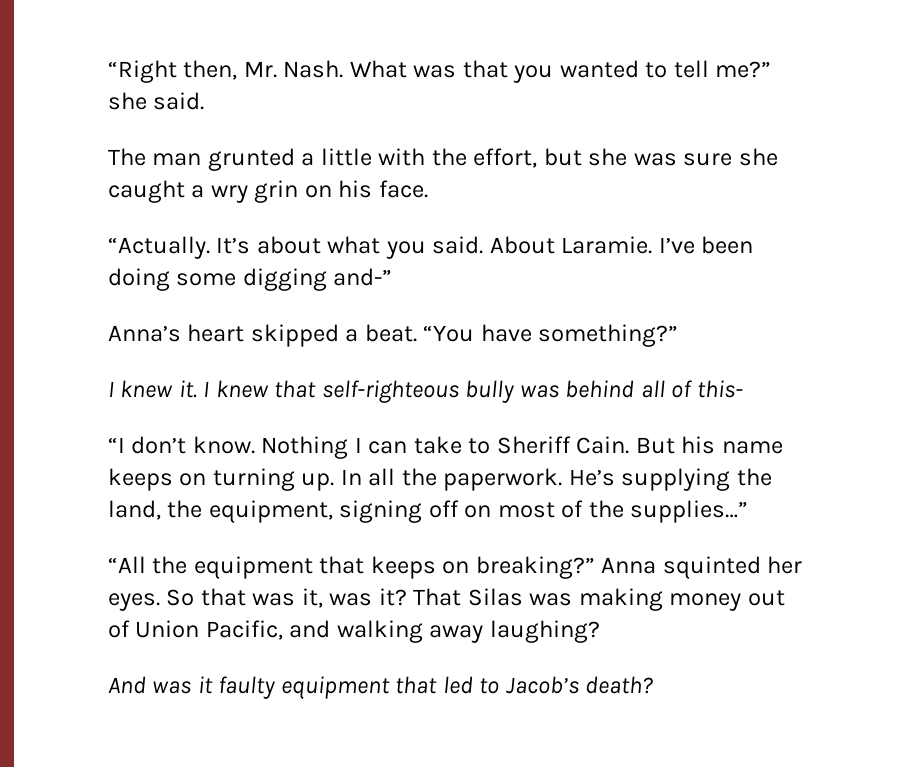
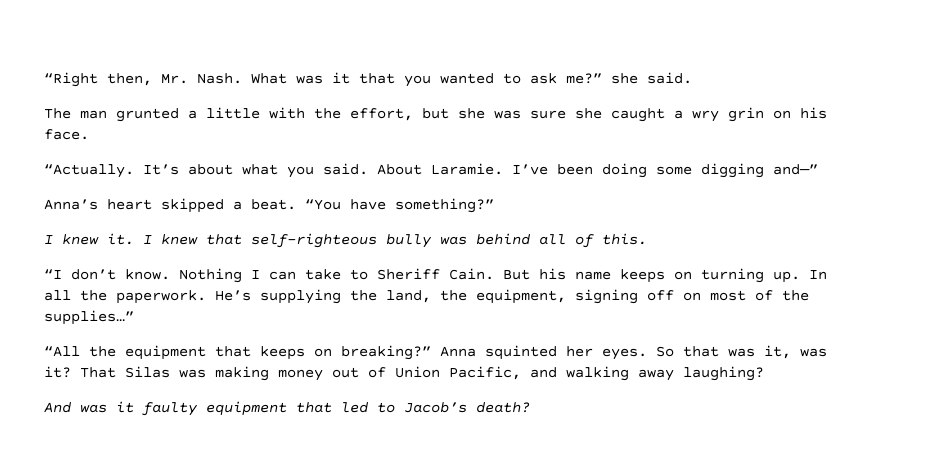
- What was that you wanted to tell me?” she said.
+ What was it that you wanted to ask me?” she said.
- I’ve been doing some digging and-”
+ I’ve been doing some digging and—”
- I knew that self-righteous bully was behind all of this-
+ I knew that self-righteous bully was behind all of this.

